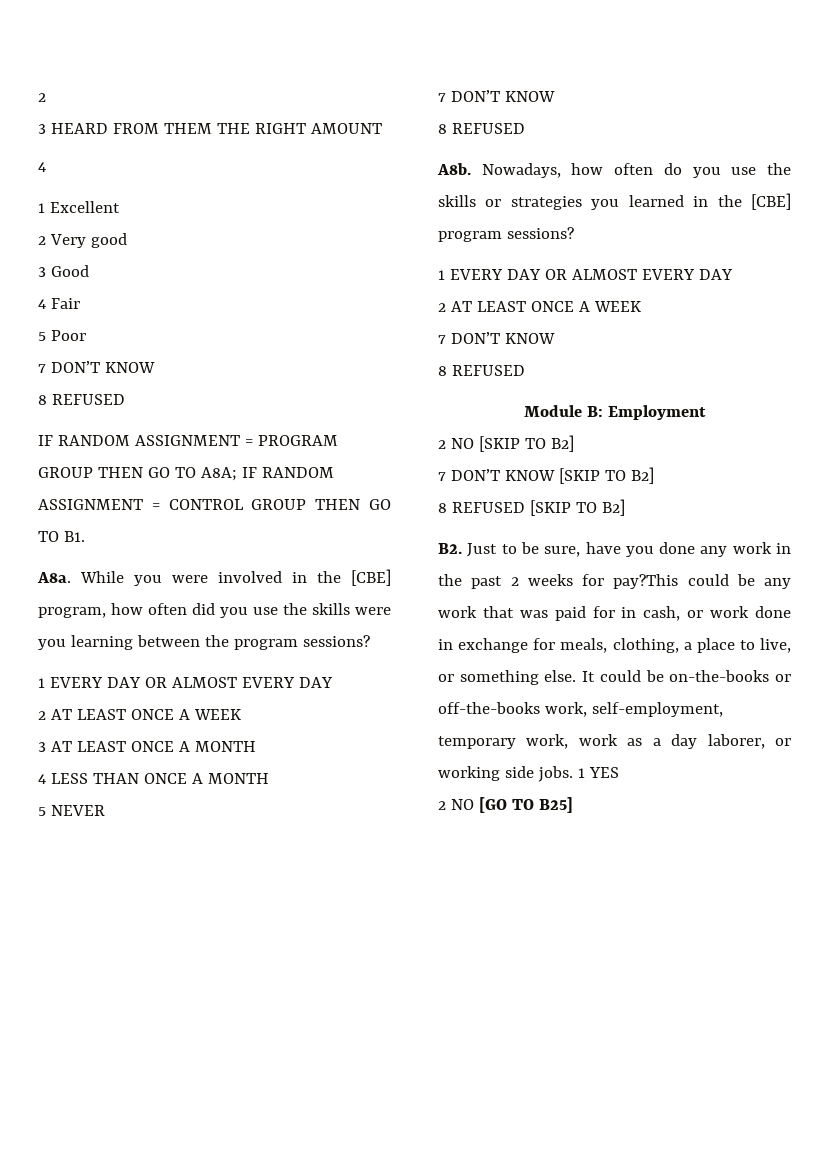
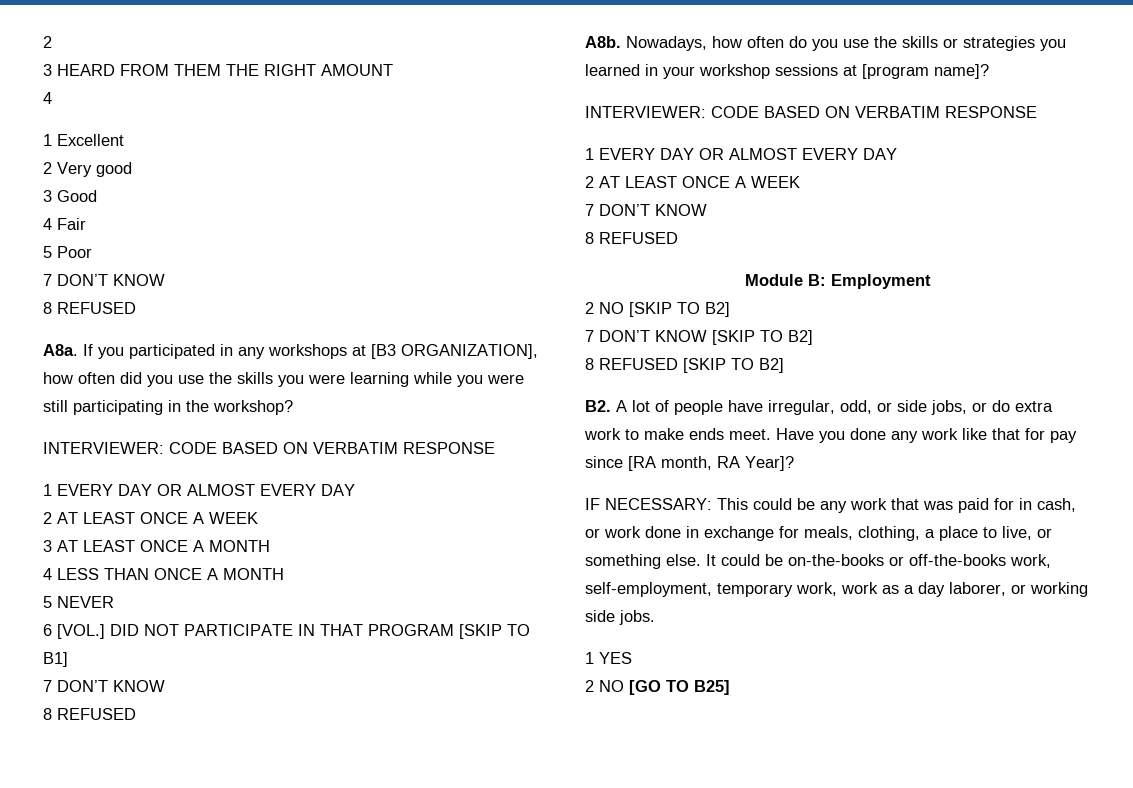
- IF RANDOM ASSIGNMENT = PROGRAM GROUP THEN GO TO A8A; IF RANDOM ASSIGNMENT = CONTROL GROUP THEN GO TO B1.
- A8a. While you were involved in the [CBE] program, how often did you use the skills were you learning between the program sessions?
+ A8a. If you participated in any workshops at [B3 ORGANIZATION], how often did you use the skills you were learning while you were still participating in the workshop?
+ INTERVIEWER: CODE BASED ON VERBATIM RESPONSE
+ 6 [VOL.] DID NOT PARTICIPATE IN THAT PROGRAM [SKIP TO B1]
- A8b. Nowadays, how often do you use the skills or strategies you learned in the [CBE] program sessions?
+ A8b. Nowadays, how often do you use the skills or strategies you learned in your workshop sessions at [program name]?
+ INTERVIEWER: CODE BASED ON VERBATIM RESPONSE
- B2. Just to be sure, have you done any work in the past 2 weeks for pay?This could be any work that was paid for in cash, or work done in exchange for meals, clothing, a place to live, or something else.
+ B2. A lot of people have irregular, odd, or side jobs, or do extra work to make ends meet. Have you done any work like that for pay since [RA month, RA Year]?
+ IF NECESSARY: This could be any work that was paid for in cash, or work done in exchange for meals, clothing, a place to live, or something else.
- It could be on-the-books or off-the-books work, self-employment, temporary work, work as a day laborer, or working side jobs. 1 YES
+ It could be on-the-books or off-the-books work, self-employment, temporary work, work as a day laborer, or working side jobs.
+ 1 YES

